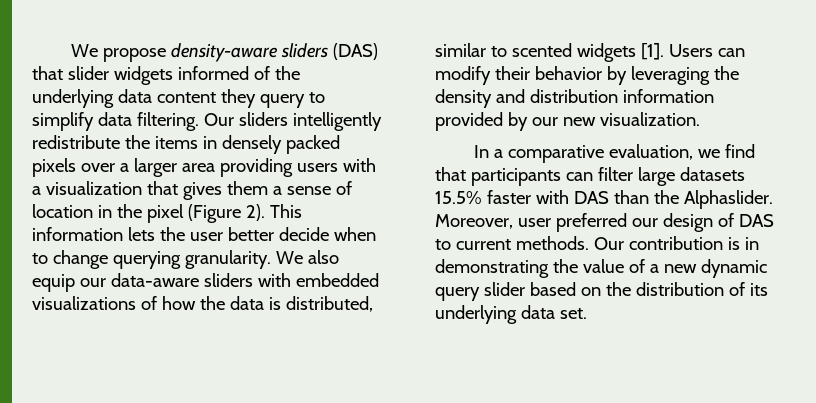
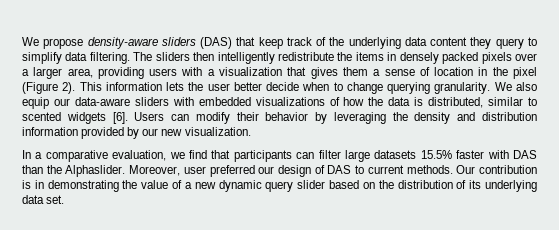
- We propose density-aware sliders (DAS) that slider widgets informed of the underlying data content they query to simplify data filtering.
+ We propose density-aware sliders (DAS) that keep track of the underlying data content they query to simplify data filtering.
- Our sliders intelligently redistribute the items in densely packed pixels over a larger area providing users with a visualization that gives them a sense of location in the pixel (Figure 2).
+ The sliders then intelligently redistribute the items in densely packed pixels over a larger area, providing users with a visualization that gives them a sense of location in the pixel (Figure 2).
- We also equip our data-aware sliders with embedded visualizations of how the data is distributed, similar to scented widgets [1].
+ We also equip our data-aware sliders with embedded visualizations of how the data is distributed, similar to scented widgets [6].

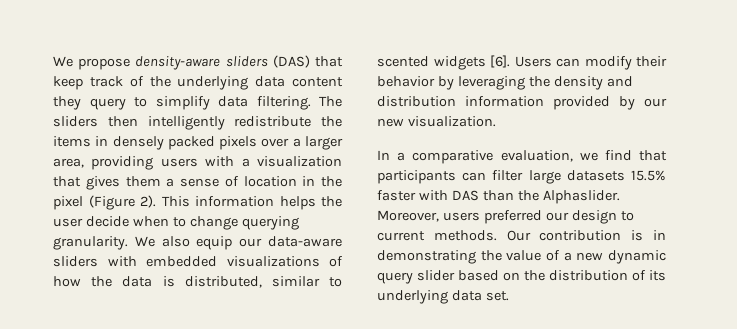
- This information lets the user better decide when to change querying granularity.
+ This information helps the user decide when to change querying granularity.
- Moreover, user preferred our design of DAS to current methods.
+ Moreover, users preferred our design to current methods.

